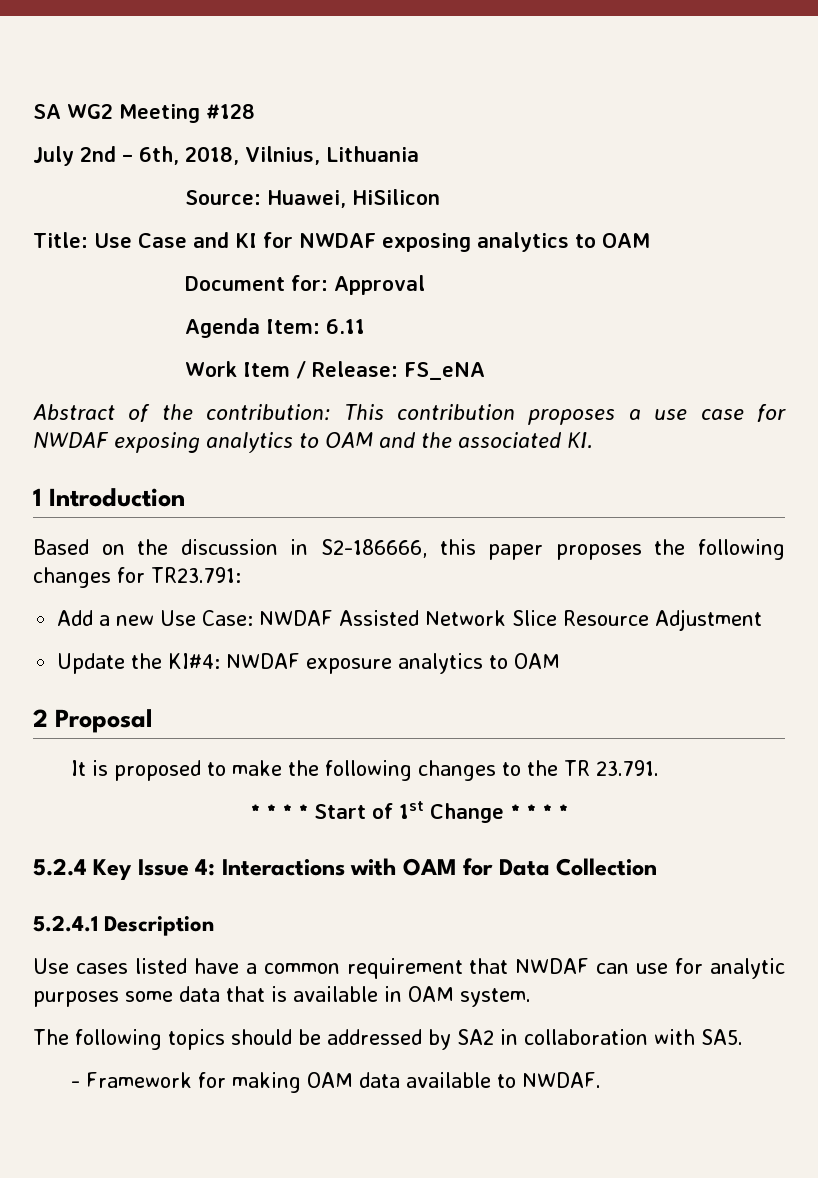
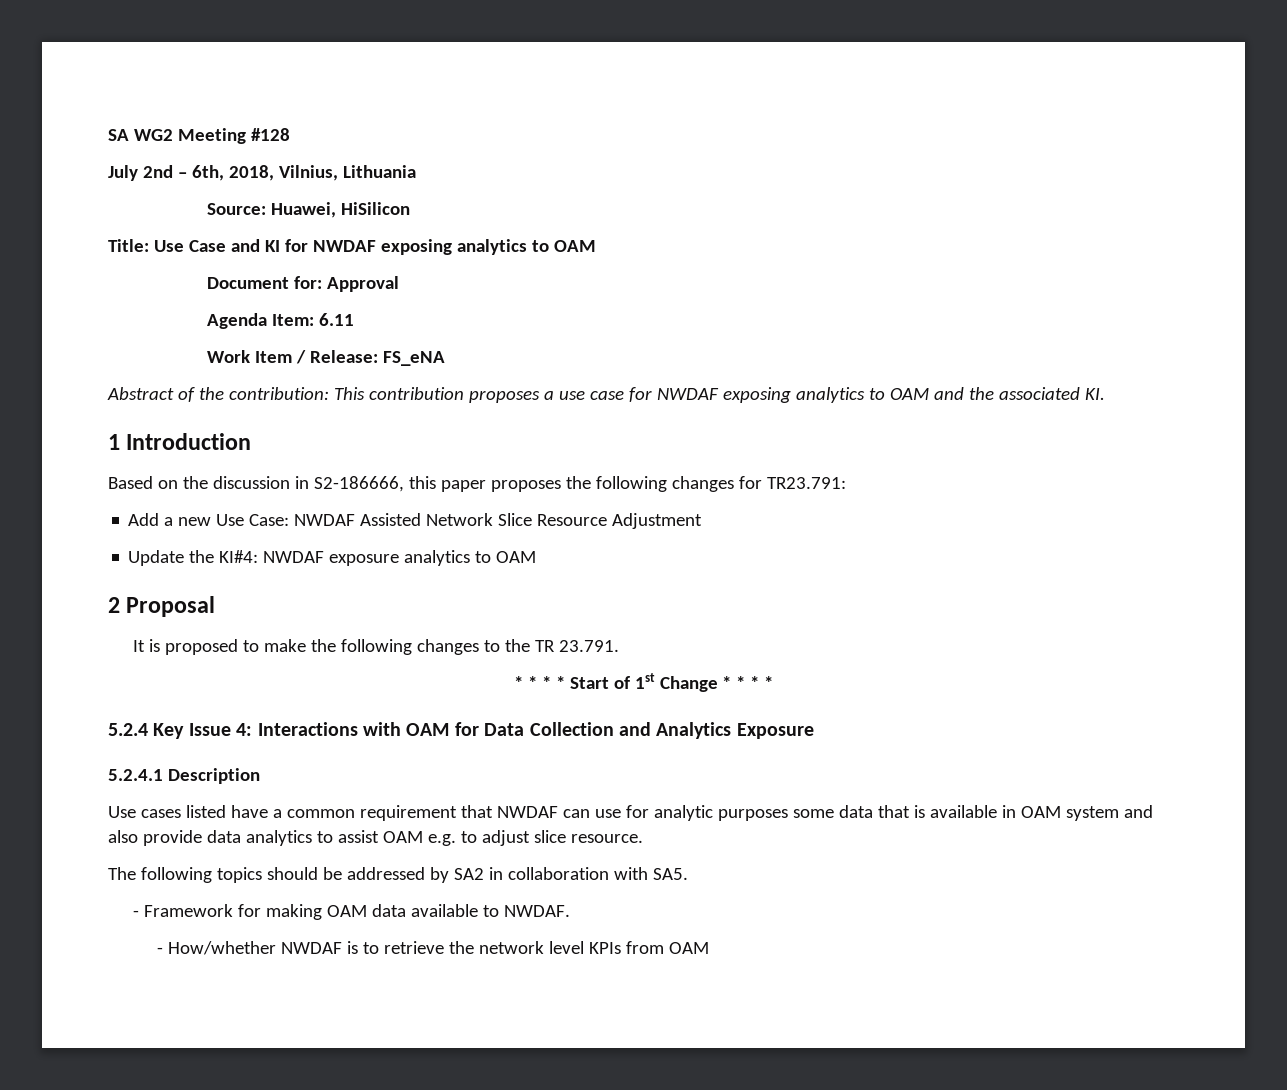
- 5.2.4 Key Issue 4: Interactions with OAM for Data Collection
+ 5.2.4 Key Issue 4: Interactions with OAM for Data Collection and Analytics Exposure
- Use cases listed have a common requirement that NWDAF can use for analytic purposes some data that is available in OAM system.
+ Use cases listed have a common requirement that NWDAF can use for analytic purposes some data that is available in OAM system and also provide data analytics to assist OAM e.g. to adjust slice resource.
+ - How/whether NWDAF is to retrieve the network level KPIs from OAM

